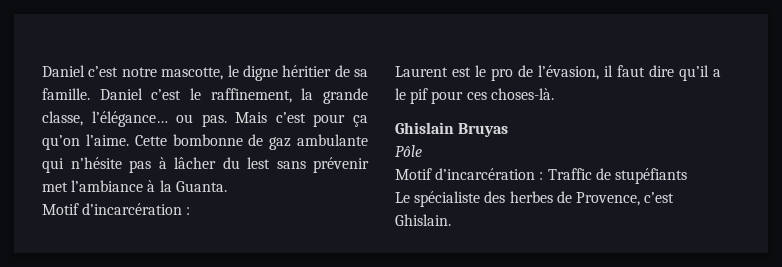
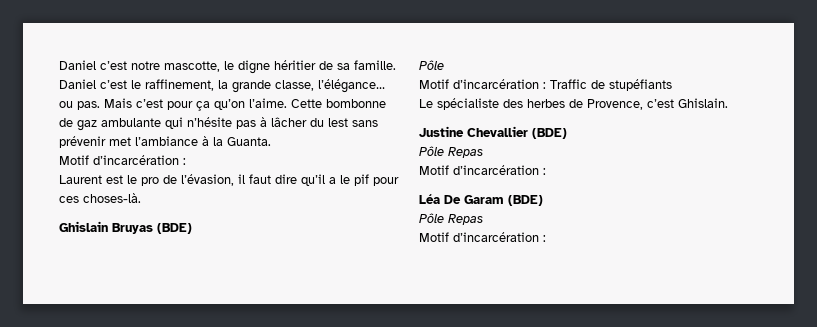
- Ghislain Bruyas
+ Ghislain Bruyas (BDE)
+ Justine Chevallier (BDE)
+ Pôle Repas
+ Motif d’incarcération :
+ Léa De Garam (BDE)
+ Pôle Repas
+ Motif d’incarcération :

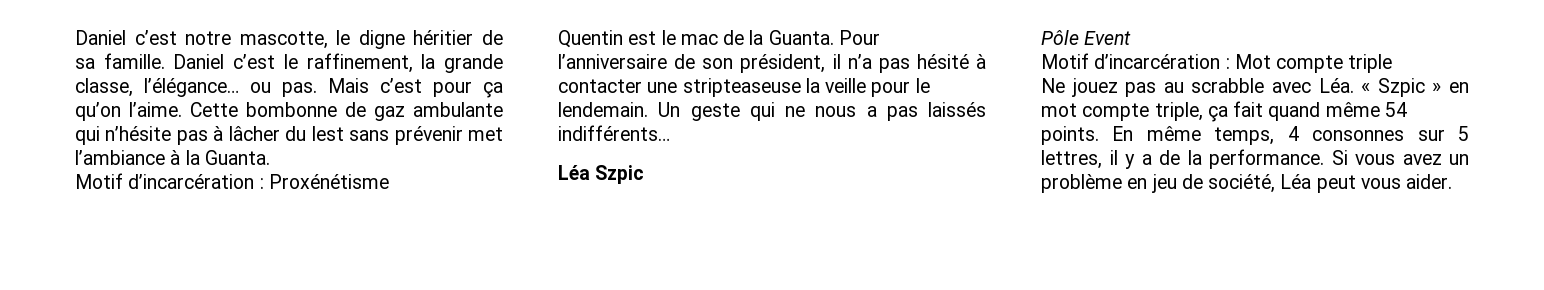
  Cette bombonne de gaz ambulante qui n’hésite pas à lâcher du lest sans prévenir met l’ambiance à la Guanta.
- Motif d’incarcération :
- Laurent est le pro de l’évasion, il faut dire qu’il a le pif pour ces choses-là.
- Ghislain Bruyas (BDE)
- Pôle
- Motif d’incarcération : Traffic de stupéfiants
- Le spécialiste des herbes de Provence, c’est Ghislain.
- Justine Chevallier (BDE)
- Pôle Repas
- Motif d’incarcération :
- Léa De Garam (BDE)
- Pôle Repas
- Motif d’incarcération :
+ Motif d’incarcération : Proxénétisme
+ Quentin est le mac de la Guanta. Pour l’anniversaire de son président, il n’a pas hésité à contacter une stripteaseuse la veille pour le lendemain. Un geste qui ne nous a pas laissés indifférents…
+ Léa Szpic
+ Pôle Event
+ Motif d’incarcération : Mot compte triple
+ Ne jouez pas au scrabble avec Léa. « Szpic » en mot compte triple, ça fait quand même 54 points. En même temps, 4 consonnes sur 5 lettres, il y a de la performance. Si vous avez un problème en jeu de société, Léa peut vous aider.

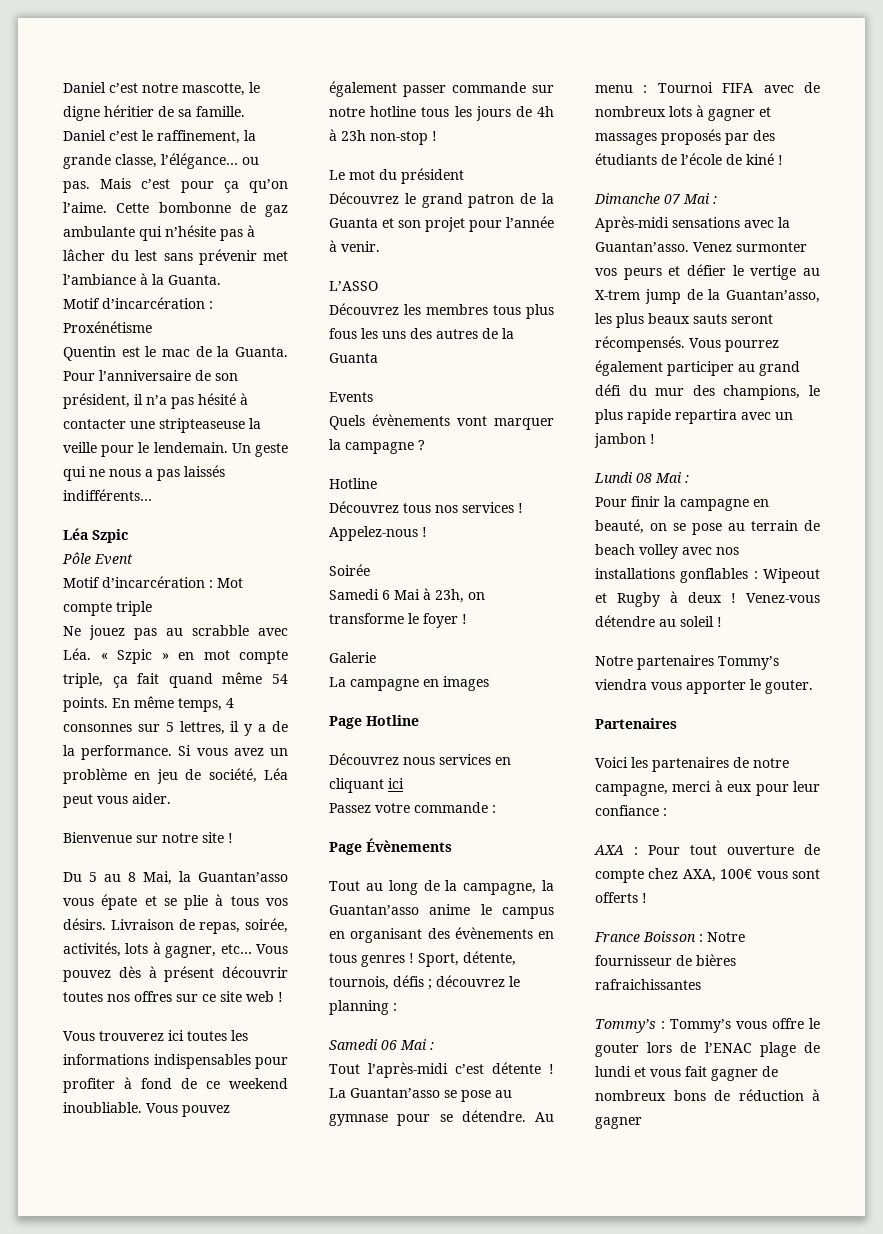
+ Bienvenue sur notre site !
+ Du 5 au 8 Mai, la Guantan’asso vous épate et se plie à tous vos désirs. Livraison de repas, soirée, activités, lots à gagner, etc… Vous pouvez dès à présent découvrir toutes nos offres sur ce site web !
+ Vous trouverez ici toutes les informations indispensables pour profiter à fond de ce weekend inoubliable. Vous pouvez également passer commande sur notre hotline tous les jours de 4h à 23h non-stop !
+ Le mot du président
+ Découvrez le grand patron de la Guanta et son projet pour l’année à venir.
+ L’ASSO
+ Découvrez les membres tous plus fous les uns des autres de la Guanta
+ Events
+ Quels évènements vont marquer la campagne ?
+ Hotline
+ Découvrez tous nos services ! Appelez-nous !
+ Soirée
+ Samedi 6 Mai à 23h, on transforme le foyer !
+ Galerie
+ La campagne en images
+ Page Hotline
+ Découvrez nous services en cliquant ici
+ Passez votre commande :
+ Page Évènements
+ Tout au long de la campagne, la Guantan’asso anime le campus en organisant des évènements en tous genres ! Sport, détente, tournois, défis ; découvrez le planning :
+ Samedi 06 Mai :
+ Tout l’après-midi c’est détente ! La Guantan’asso se pose au gymnase pour se détendre. Au menu : Tournoi FIFA avec de nombreux lots à gagner et massages proposés par des étudiants de l’école de kiné !
+ Dimanche 07 Mai :
+ Après-midi sensations avec la Guantan’asso. Venez surmonter vos peurs et défier le vertige au X-trem jump de la Guantan’asso, les plus beaux sauts seront récompensés. Vous pourrez également participer au grand défi du mur des champions, le plus rapide repartira avec un jambon !
+ Lundi 08 Mai :
+ Pour finir la campagne en beauté, on se pose au terrain de beach volley avec nos installations gonflables : Wipeout et Rugby à deux ! Venez-vous détendre au soleil !
+ Notre partenaires Tommy’s viendra vous apporter le gouter.
+ Partenaires
+ Voici les partenaires de notre campagne, merci à eux pour leur confiance :
+ AXA : Pour tout ouverture de compte chez AXA, 100€ vous sont offerts !
+ France Boisson : Notre fournisseur de bières rafraichissantes
+ Tommy’s : Tommy’s vous offre le gouter lors de l’ENAC plage de lundi et vous fait gagner de nombreux bons de réduction à gagner

